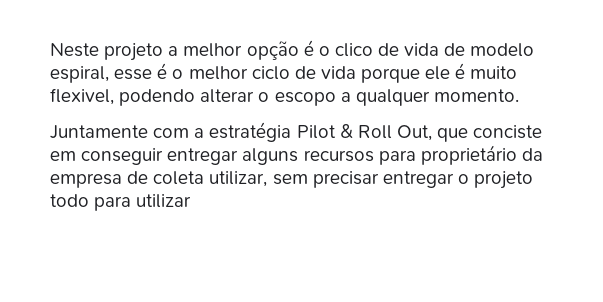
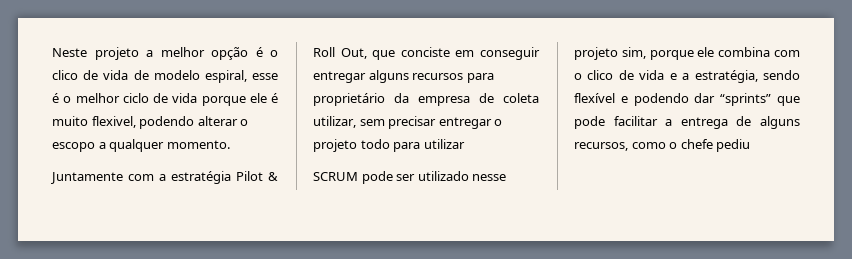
+ SCRUM pode ser utilizado nesse projeto sim, porque ele combina com o clico de vida e a estratégia, sendo flexível e podendo dar “sprints” que pode facilitar a entrega de alguns recursos, como o chefe pediu

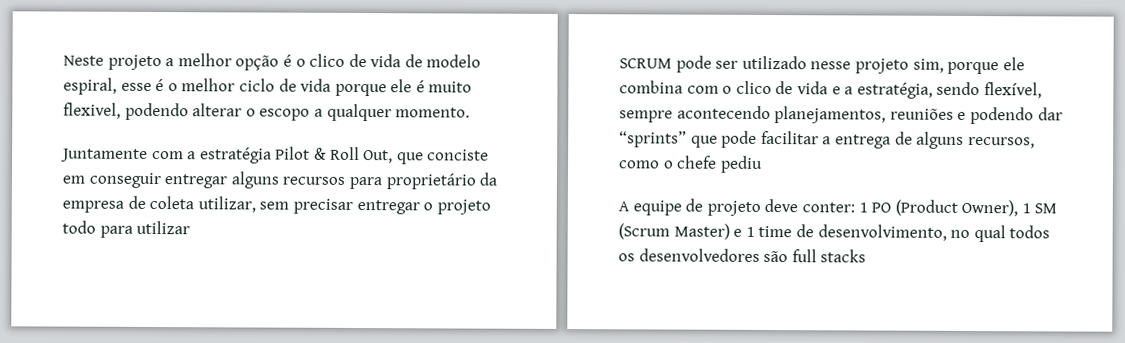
- SCRUM pode ser utilizado nesse projeto sim, porque ele combina com o clico de vida e a estratégia, sendo flexível e podendo dar “sprints” que pode facilitar a entrega de alguns recursos, como o chefe pediu
+ SCRUM pode ser utilizado nesse projeto sim, porque ele combina com o clico de vida e a estratégia, sendo flexível, sempre acontecendo planejamentos, reuniões e podendo dar “sprints” que pode facilitar a entrega de alguns recursos, como o chefe pediu
+ A equipe de projeto deve conter: 1 PO (Product Owner), 1 SM (Scrum Master) e 1 time de desenvolvimento, no qual todos os desenvolvedores são full stacks

